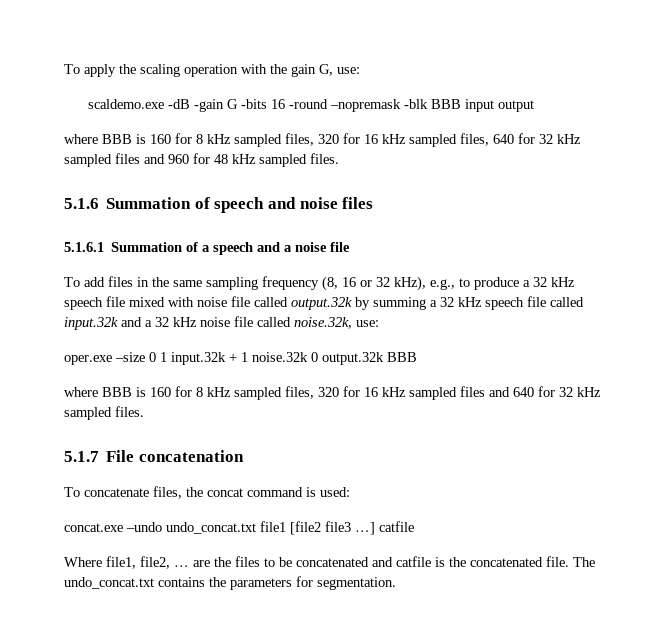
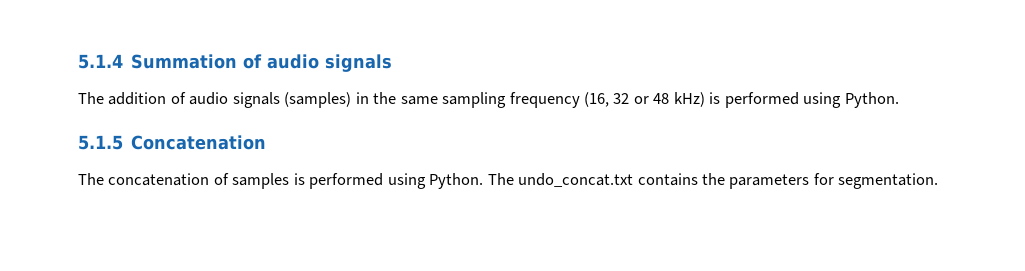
- To apply the scaling operation with the gain G, use:
- scaldemo.exe -dB -gain G -bits 16 -round –nopremask -blk BBB input output
- where BBB is 160 for 8 kHz sampled files, 320 for 16 kHz sampled files, 640 for 32 kHz sampled files and 960 for 48 kHz sampled files.
- 5.1.6 Summation of speech and noise files
- 5.1.6.1 Summation of a speech and a noise file
- To add files in the same sampling frequency (8, 16 or 32 kHz), e.g., to produce a 32 kHz speech file mixed with noise file called output.32k by summing a 32 kHz speech file called input.32k and a 32 kHz noise file called noise.32k, use:
- oper.exe –size 0 1 input.32k + 1 noise.32k 0 output.32k BBB
- where BBB is 160 for 8 kHz sampled files, 320 for 16 kHz sampled files and 640 for 32 kHz sampled files.
- 5.1.7 File concatenation
- To concatenate files, the concat command is used:
- concat.exe –undo undo_concat.txt file1 [file2 file3 …] catfile
- Where file1, file2, … are the files to be concatenated and catfile is the concatenated file.
+ 5.1.4 Summation of audio signals
+ The addition of audio signals (samples) in the same sampling frequency (16, 32 or 48 kHz) is performed using Python.
+ 5.1.5 Concatenation
+ The concatenation of samples is performed using Python.

